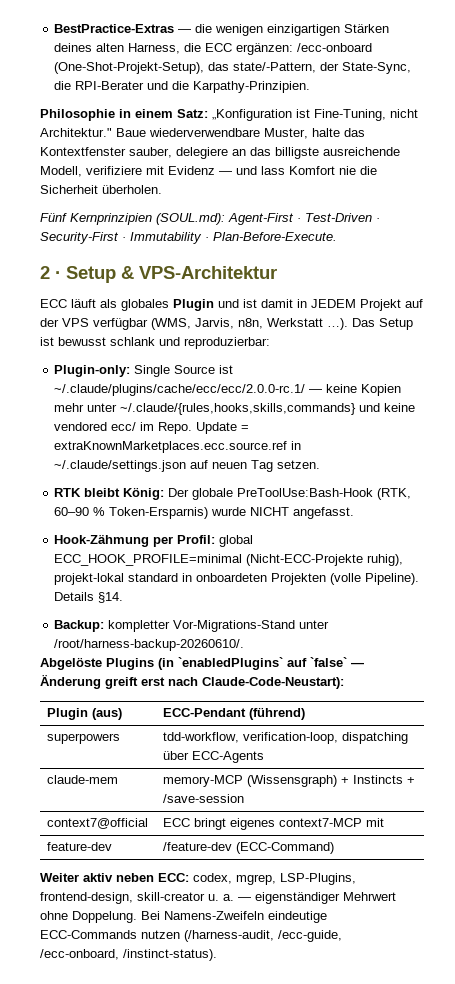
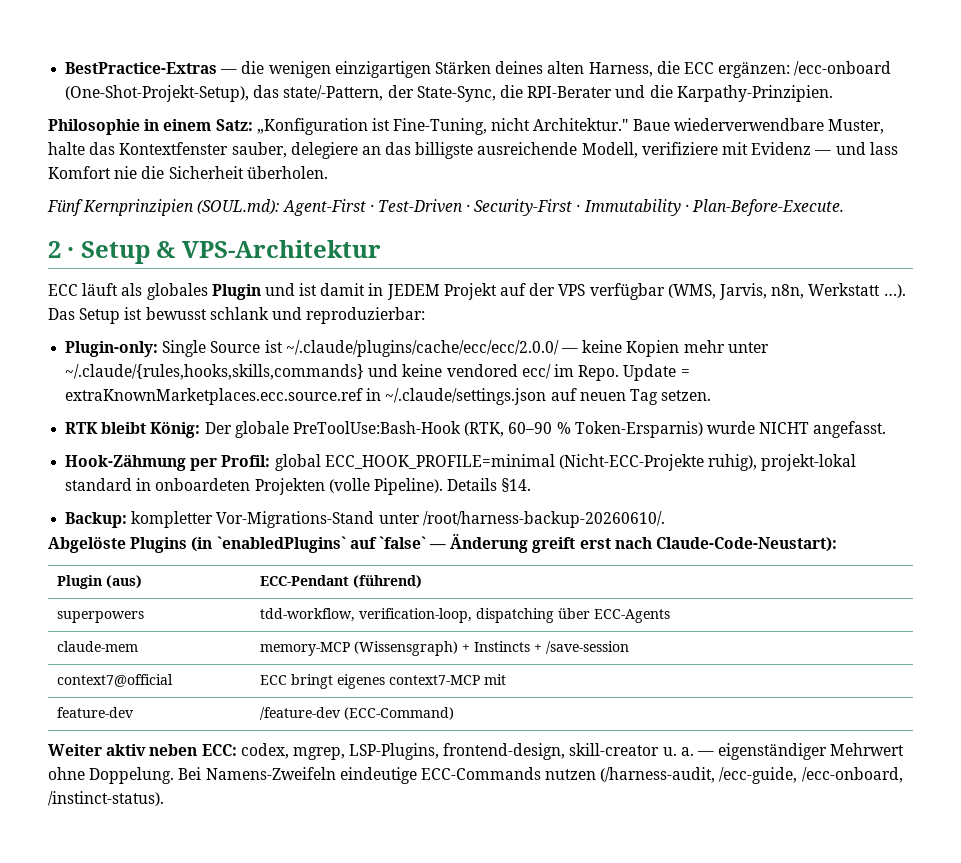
- Plugin-only: Single Source ist ~/.claude/plugins/cache/ecc/ecc/2.0.0-rc.1/ — keine Kopien mehr unter ~/.claude/{rules,hooks,skills,commands} und keine vendored ecc/ im Repo.
+ Plugin-only: Single Source ist ~/.claude/plugins/cache/ecc/ecc/2.0.0/ — keine Kopien mehr unter ~/.claude/{rules,hooks,skills,commands} und keine vendored ecc/ im Repo.

